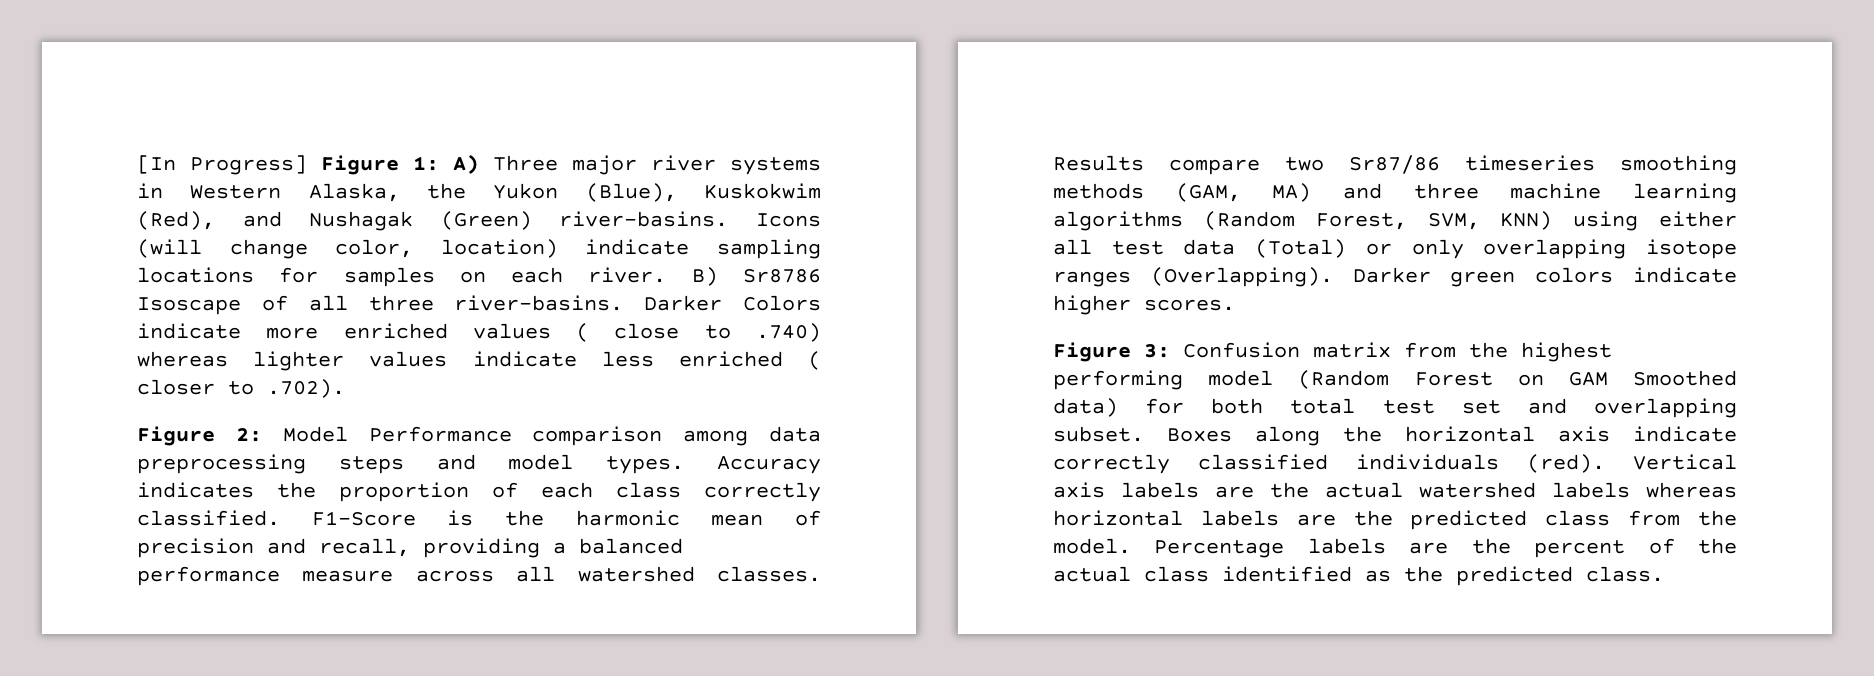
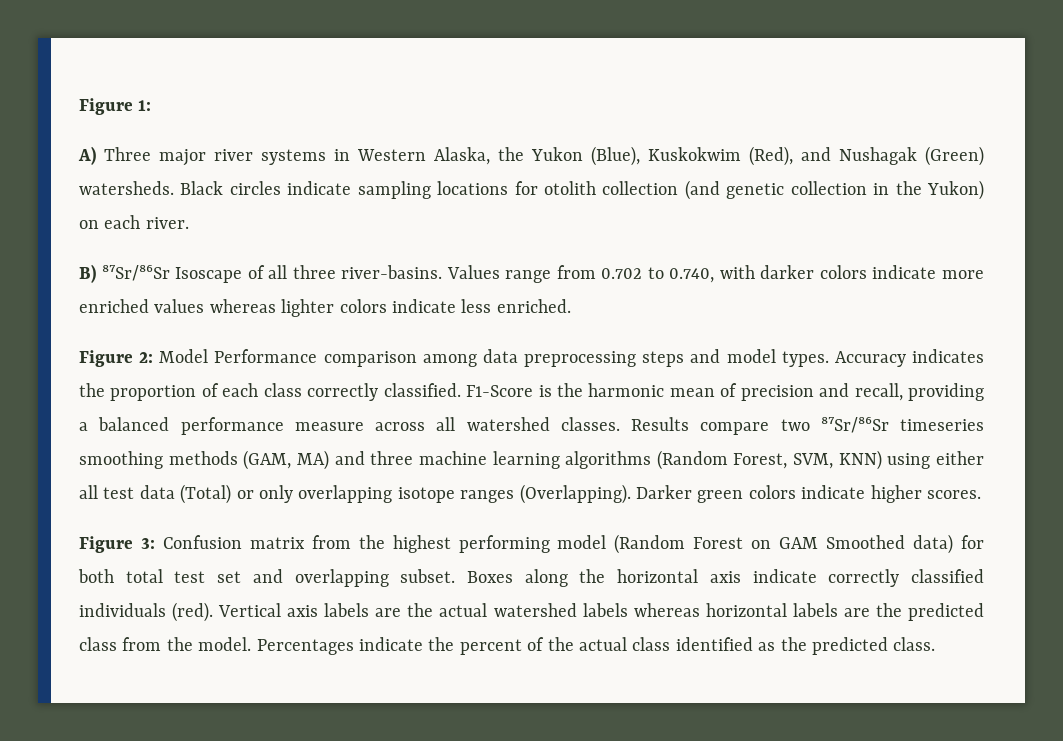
- [In Progress] Figure 1: A) Three major river systems in Western Alaska, the Yukon (Blue), Kuskokwim (Red), and Nushagak (Green) river-basins. Icons (will change color, location) indicate sampling locations for samples on each river. B) Sr8786 Isoscape of all three river-basins.
+ Figure 1:
+ A) Three major river systems in Western Alaska, the Yukon (Blue), Kuskokwim (Red), and Nushagak (Green) watersheds. Black circles indicate sampling locations for otolith collection (and genetic collection in the Yukon) on each river.
+ B) ⁸⁷Sr/⁸⁶Sr Isoscape of all three river-basins.
- Darker Colors indicate more enriched values ( close to .740) whereas lighter values indicate less enriched ( closer to .702).
+ Values range from 0.702 to 0.740, with darker colors indicate more enriched values whereas lighter colors indicate less enriched.
- Results compare two Sr87/86 timeseries smoothing methods (GAM, MA) and three machine learning algorithms (Random Forest, SVM, KNN) using either all test data (Total) or only overlapping isotope ranges (Overlapping).
+ Results compare two ⁸⁷Sr/⁸⁶Sr timeseries smoothing methods (GAM, MA) and three machine learning algorithms (Random Forest, SVM, KNN) using either all test data (Total) or only overlapping isotope ranges (Overlapping).
- Percentage labels are the percent of the actual class identified as the predicted class.
+ Percentages indicate the percent of the actual class identified as the predicted class.

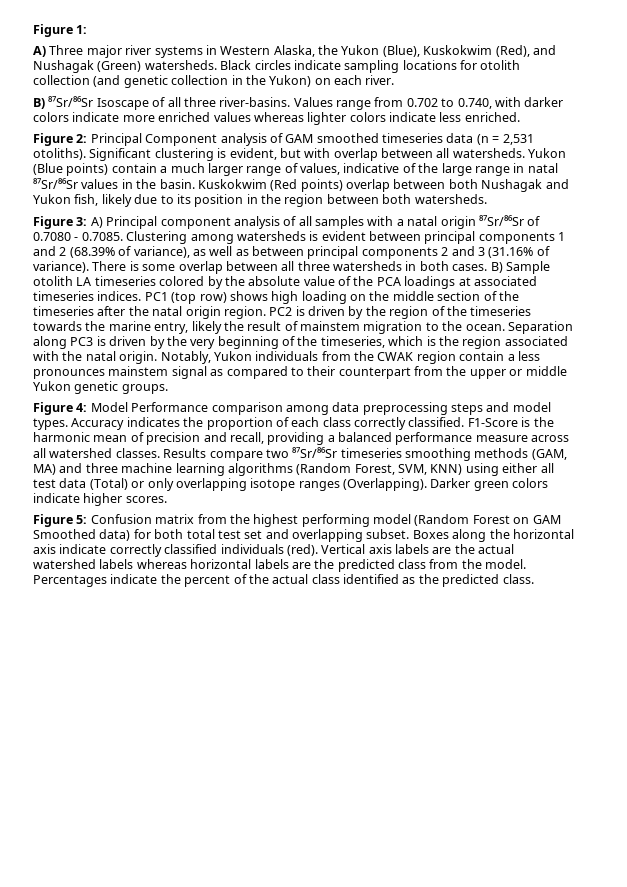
- Figure 2: Model Performance comparison among data preprocessing steps and model types.
+ Figure 2: Principal Component analysis of GAM smoothed timeseries data (n = 2,531 otoliths). Significant clustering is evident, but with overlap between all watersheds. Yukon (Blue points) contain a much larger range of values, indicative of the large range in natal ⁸⁷Sr/⁸⁶Sr values in the basin. Kuskokwim (Red points) overlap between both Nushagak and Yukon fish, likely due to its position in the region between both watersheds.
+ Figure 3: A) Principal component analysis of all samples with a natal origin ⁸⁷Sr/⁸⁶Sr of 0.7080 - 0.7085. Clustering among watersheds is evident between principal components 1 and 2 (68.39% of variance), as well as between principal components 2 and 3 (31.16% of variance). There is some overlap between all three watersheds in both cases. B) Sample otolith LA timeseries colored by the absolute value of the PCA loadings at associated timeseries indices. PC1 (top row) shows high loading on the middle section of the timeseries after the natal origin region. PC2 is driven by the region of the timeseries towards the marine entry, likely the result of mainstem migration to the ocean. Separation along PC3 is driven by the very beginning of the timeseries, which is the region associated with the natal origin. Notably, Yukon individuals from the CWAK region contain a less pronounces mainstem signal as compared to their counterpart from the upper or middle Yukon genetic groups.
+ Figure 4: Model Performance comparison among data preprocessing steps and model types.
- Figure 3: Confusion matrix from the highest performing model (Random Forest on GAM Smoothed data) for both total test set and overlapping subset.
+ Figure 5: Confusion matrix from the highest performing model (Random Forest on GAM Smoothed data) for both total test set and overlapping subset.

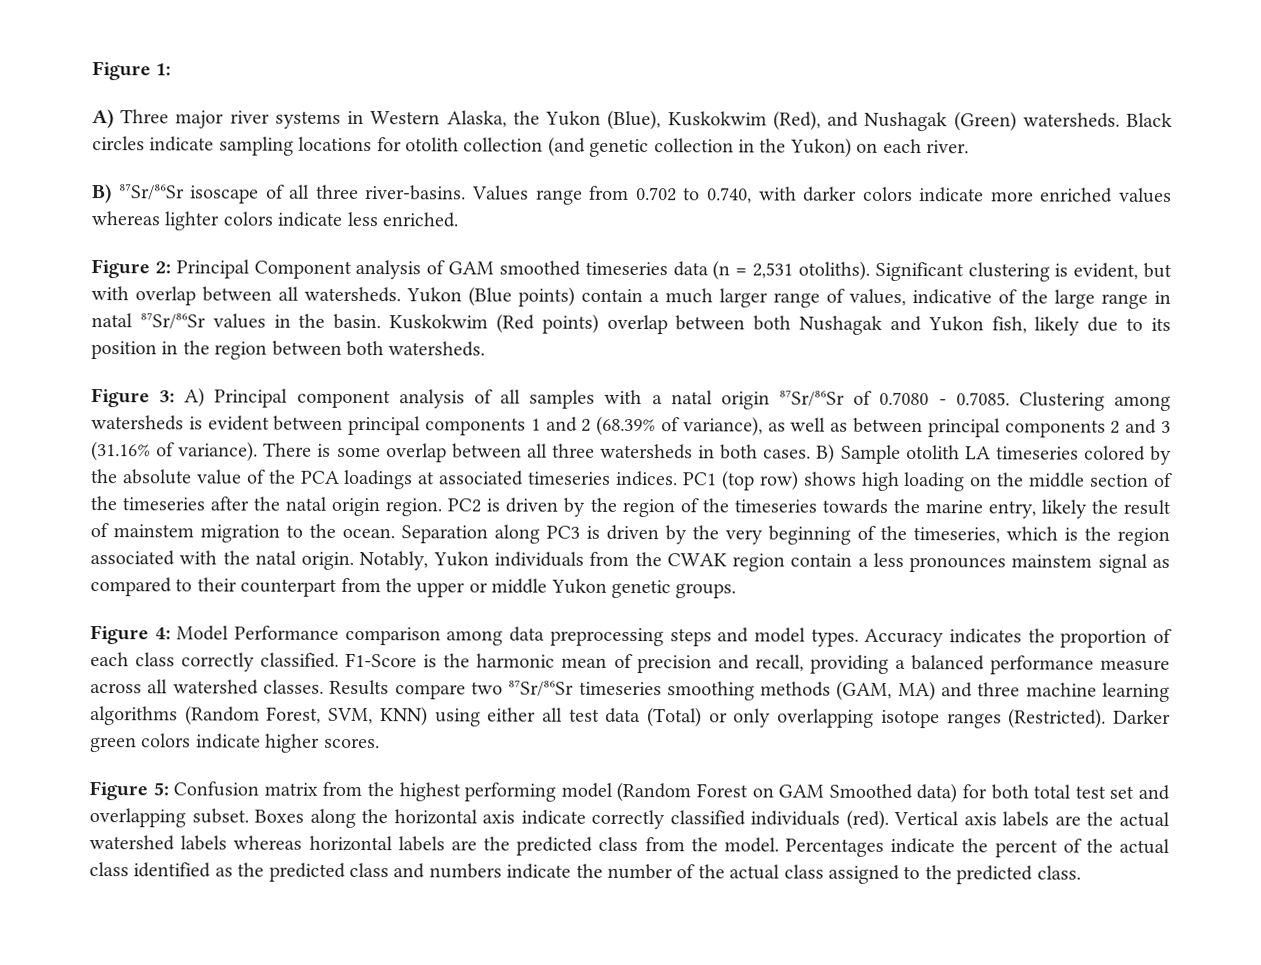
- B) ⁸⁷Sr/⁸⁶Sr Isoscape of all three river-basins.
+ B) ⁸⁷Sr/⁸⁶Sr isoscape of all three river-basins.
- Results compare two ⁸⁷Sr/⁸⁶Sr timeseries smoothing methods (GAM, MA) and three machine learning algorithms (Random Forest, SVM, KNN) using either all test data (Total) or only overlapping isotope ranges (Overlapping).
+ Results compare two ⁸⁷Sr/⁸⁶Sr timeseries smoothing methods (GAM, MA) and three machine learning algorithms (Random Forest, SVM, KNN) using either all test data (Total) or only overlapping isotope ranges (Restricted).
- Percentages indicate the percent of the actual class identified as the predicted class.
+ Percentages indicate the percent of the actual class identified as the predicted class and numbers indicate the number of the actual class assigned to the predicted class.

